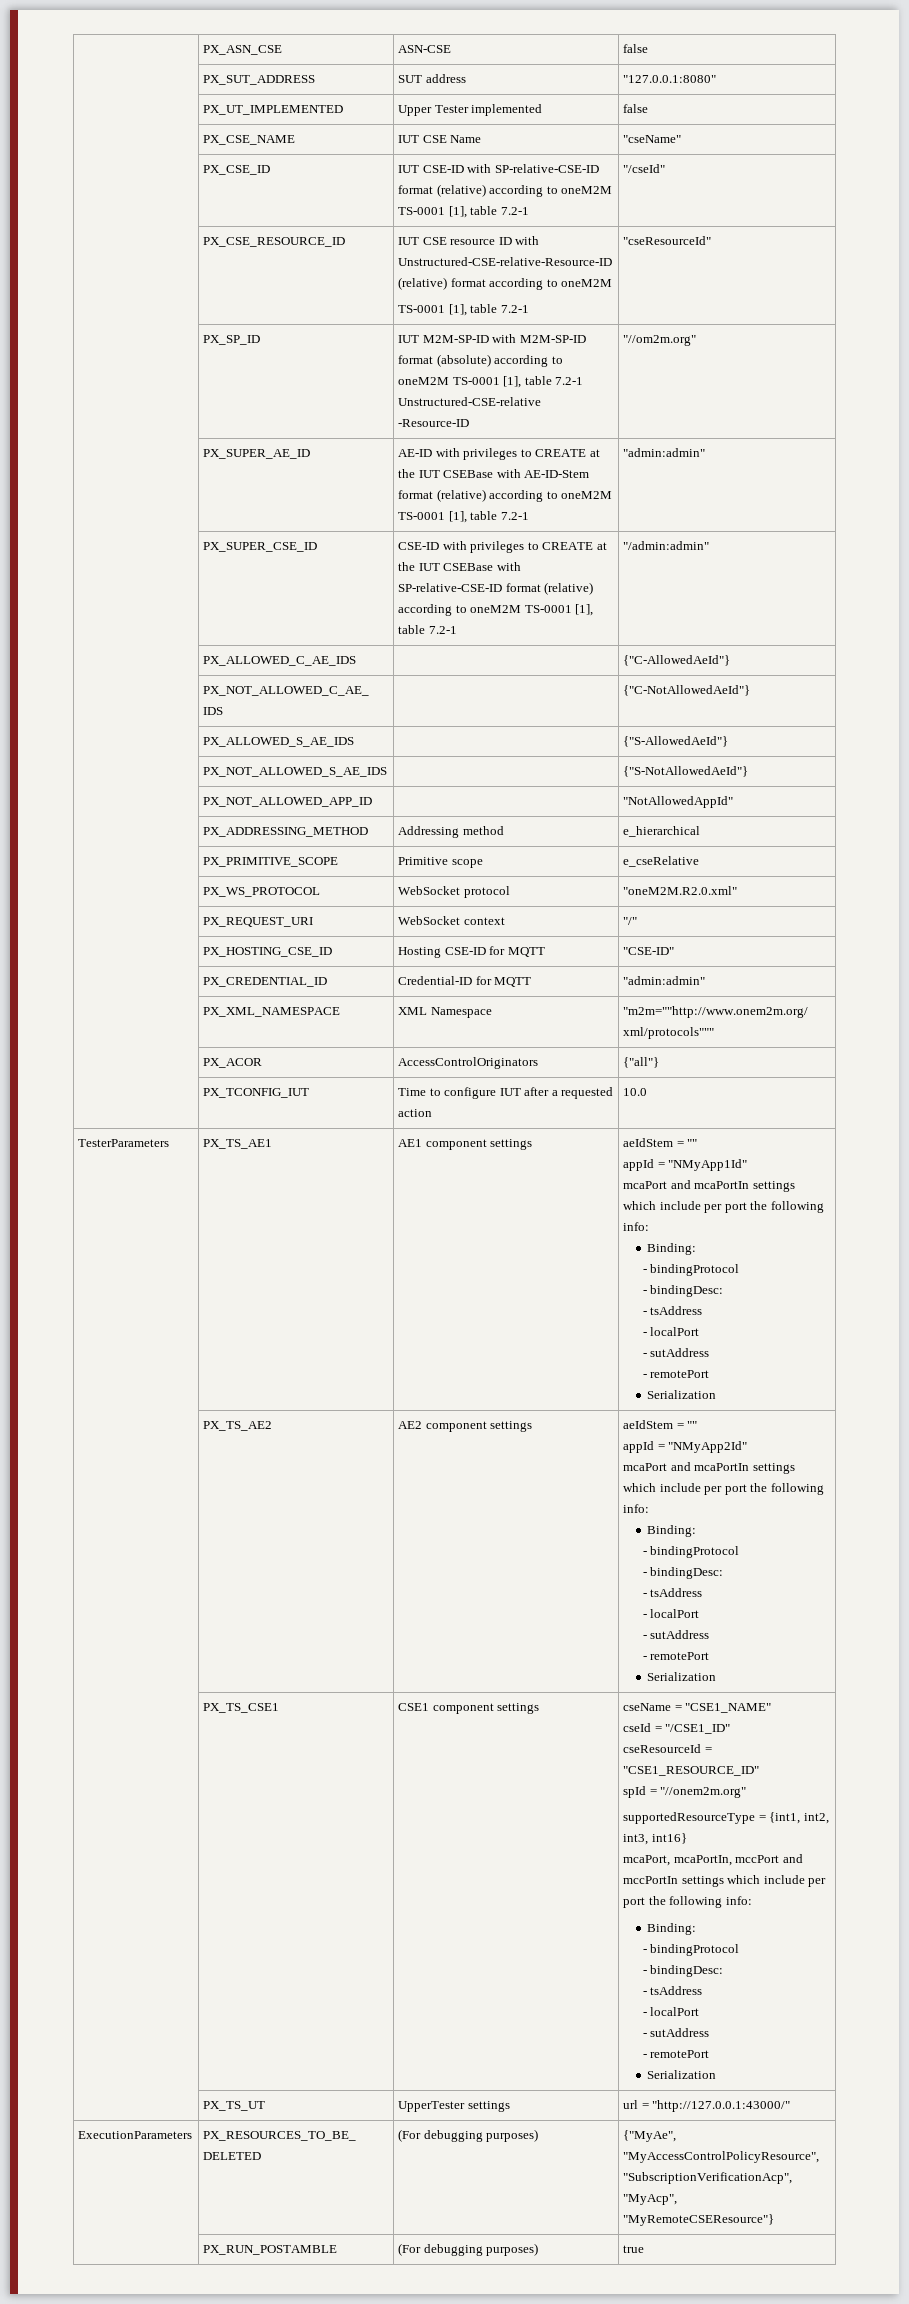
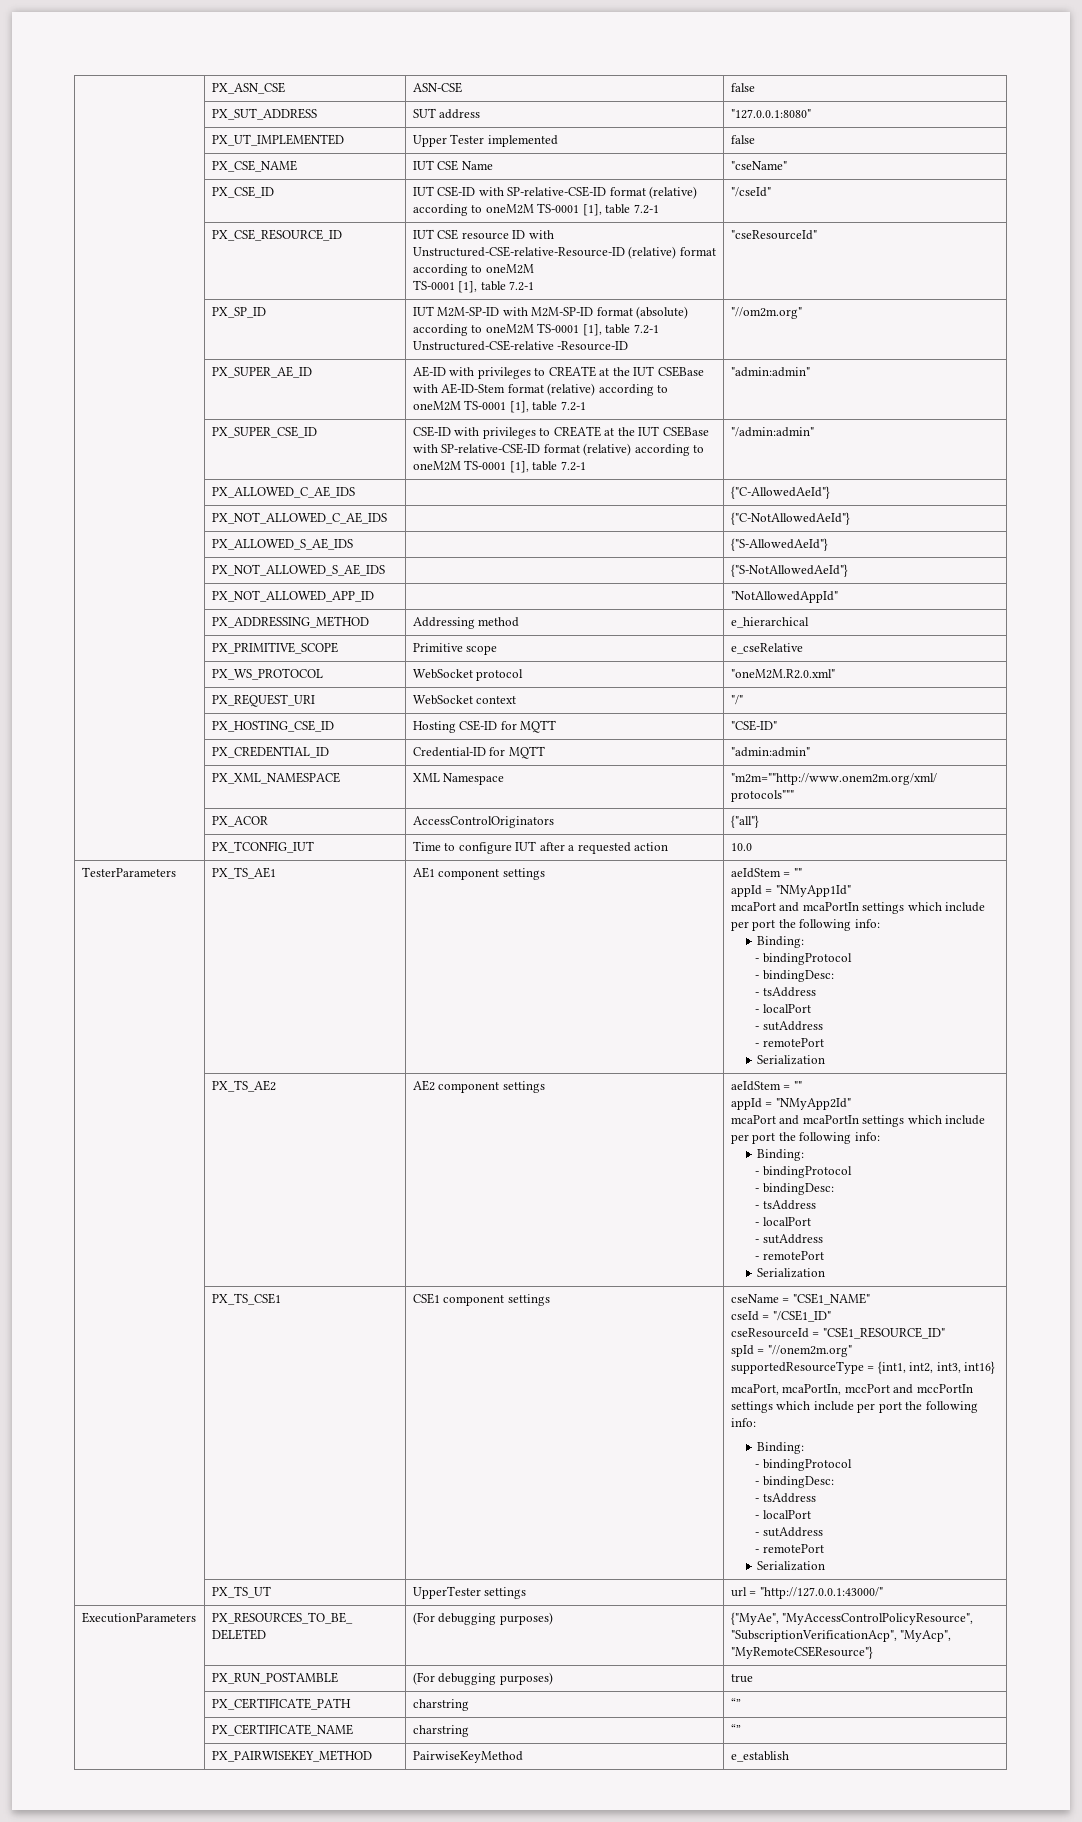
+ | PX_CERTIFICATE_PATH | charstring | “”
+ | PX_CERTIFICATE_NAME | charstring | “”
+ | PX_PAIRWISEKEY_METHOD | PairwiseKeyMethod | e_establish

